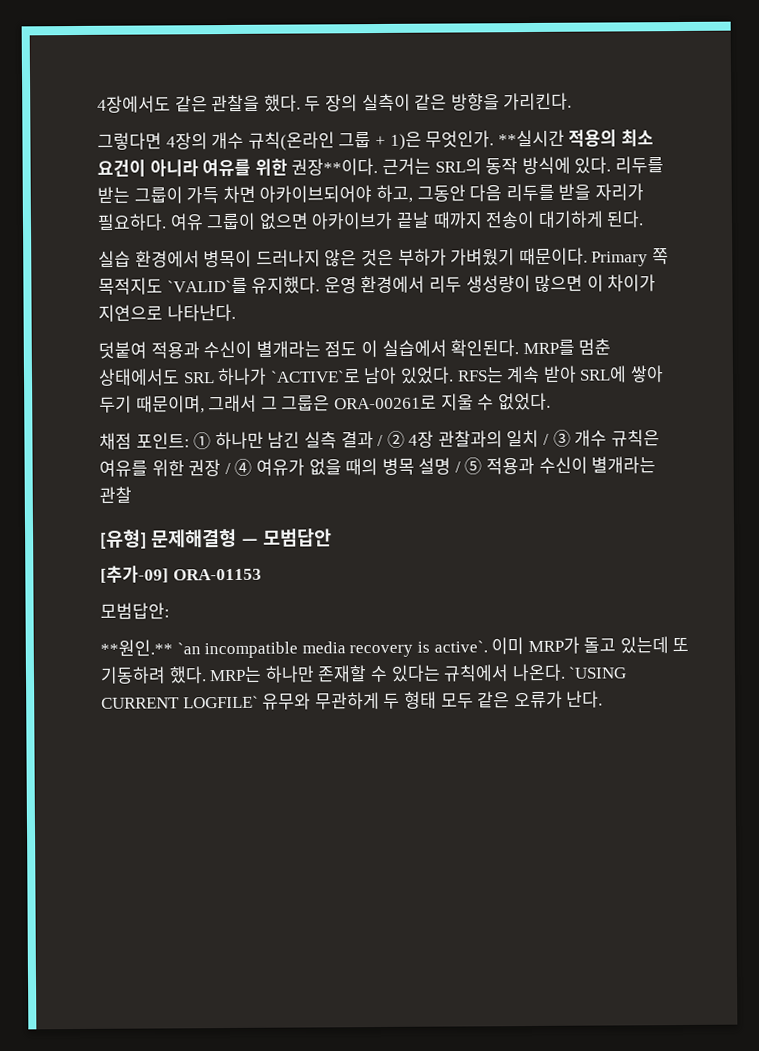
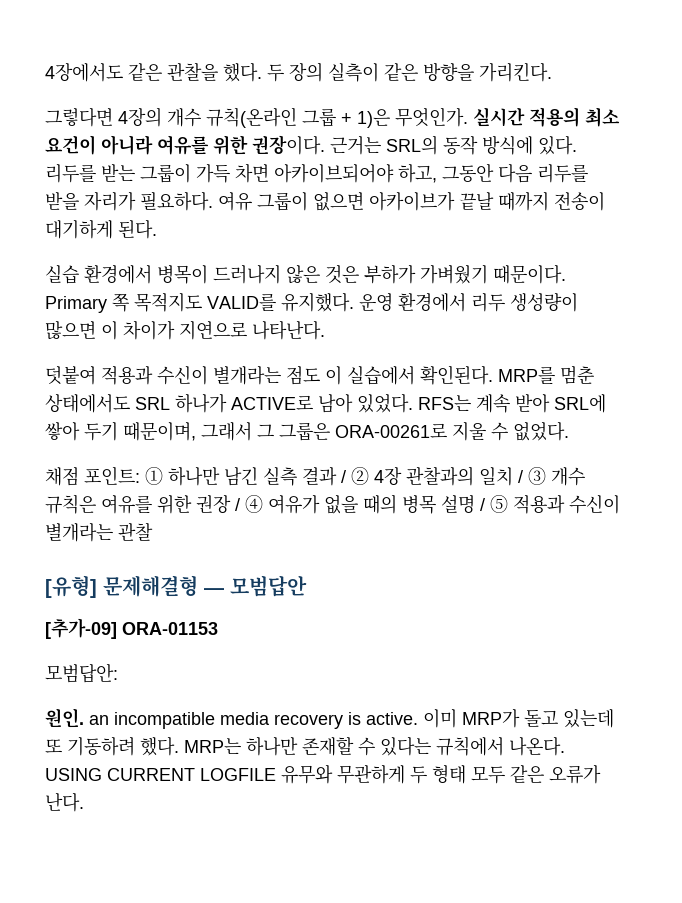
- **실시간 적용의 최소 요건이 아니라 여유를 위한 권장**이다.
+ 실시간 적용의 최소 요건이 아니라 여유를 위한 권장이다.
- Primary 쪽 목적지도 `VALID`를 유지했다.
+ Primary 쪽 목적지도 VALID를 유지했다.
- MRP를 멈춘 상태에서도 SRL 하나가 `ACTIVE`로 남아 있었다.
+ MRP를 멈춘 상태에서도 SRL 하나가 ACTIVE로 남아 있었다.
- **원인.** `an incompatible media recovery is active`.
+ 원인. an incompatible media recovery is active.
- `USING CURRENT LOGFILE` 유무와 무관하게 두 형태 모두 같은 오류가 난다.
+ USING CURRENT LOGFILE 유무와 무관하게 두 형태 모두 같은 오류가 난다.

